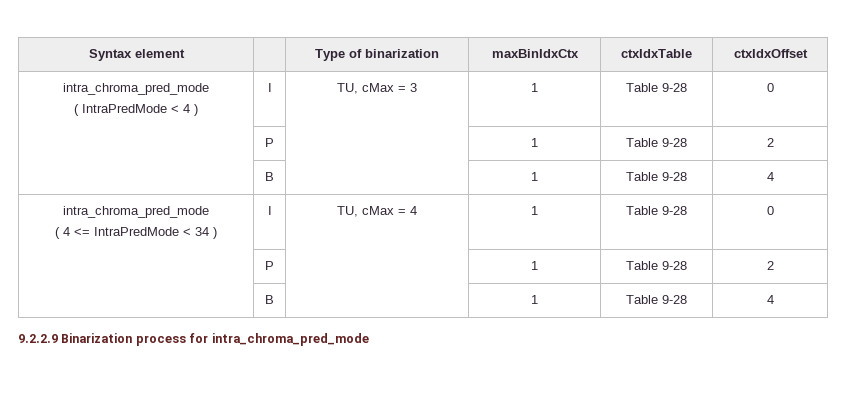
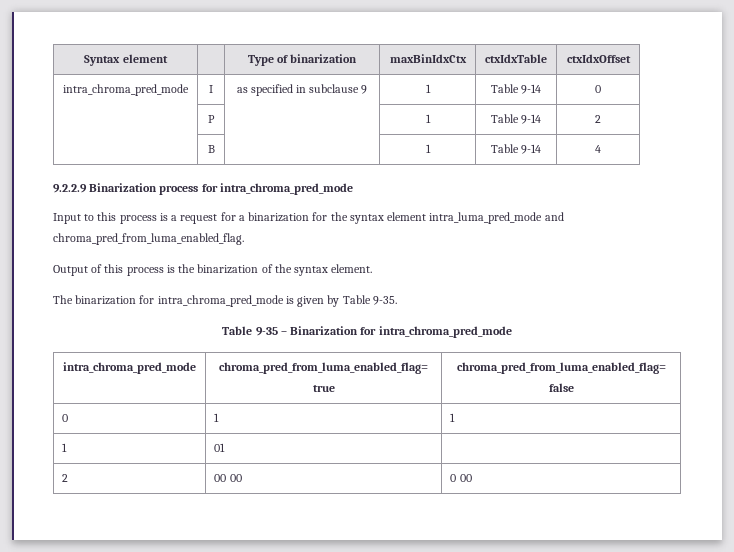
  Syntax element | | Type of binarization | maxBinIdxCtx | ctxIdxTable | ctxIdxOffset
- intra_chroma_pred_mode
- ( IntraPredMode < 4 ) | I | TU, cMax = 3 | 1 | Table 9-28 | 0
- | P | | 1 | Table 9-28 | 2
- | B | | 1 | Table 9-28 | 4
- intra_chroma_pred_mode
- ( 4 <= IntraPredMode < 34 ) | I | TU, cMax = 4 | 1 | Table 9-28 | 0
- | P | | 1 | Table 9-28 | 2
- | B | | 1 | Table 9-28 | 4
+ intra_chroma_pred_mode | I | as specified in subclause 9 | 1 | Table 9-14 | 0
+ | P | | 1 | Table 9-14 | 2
+ | B | | 1 | Table 9-14 | 4
+ Input to this process is a request for a binarization for the syntax element intra_luma_pred_mode and chroma_pred_from_luma_enabled_flag.
+ Output of this process is the binarization of the syntax element.
+ The binarization for intra_chroma_pred_mode is given by Table 9-35.
+ Table 9-35 – Binarization for intra_chroma_pred_mode
+ intra_chroma_pred_mode | chroma_pred_from_luma_enabled_flag= true | chroma_pred_from_luma_enabled_flag= false
+ 0 | 1 | 1
+ 1 | 01 |
+ 2 | 00 00 | 0 00

